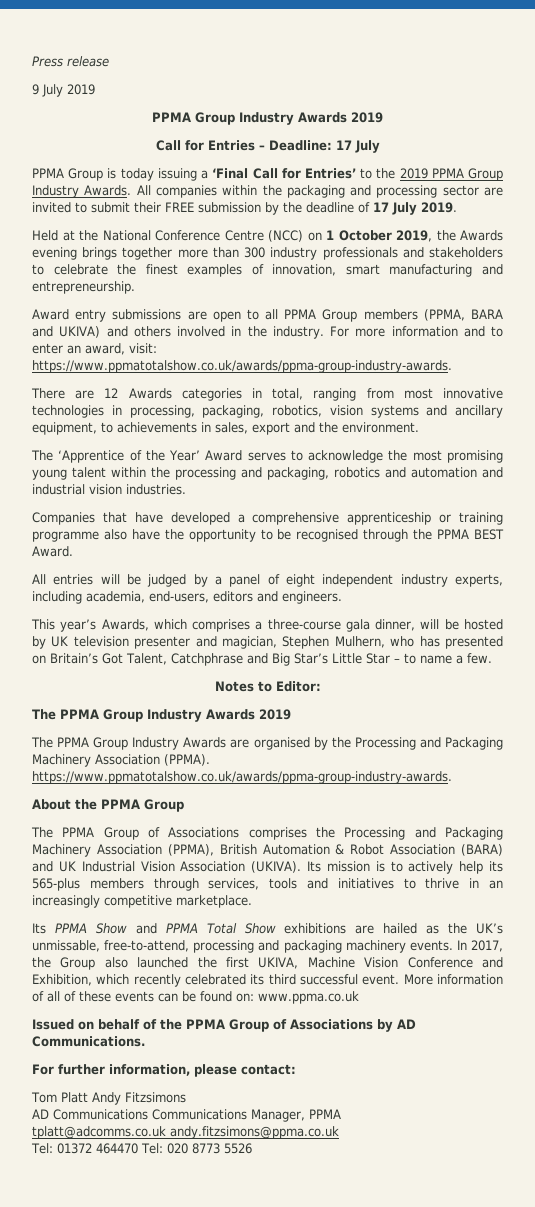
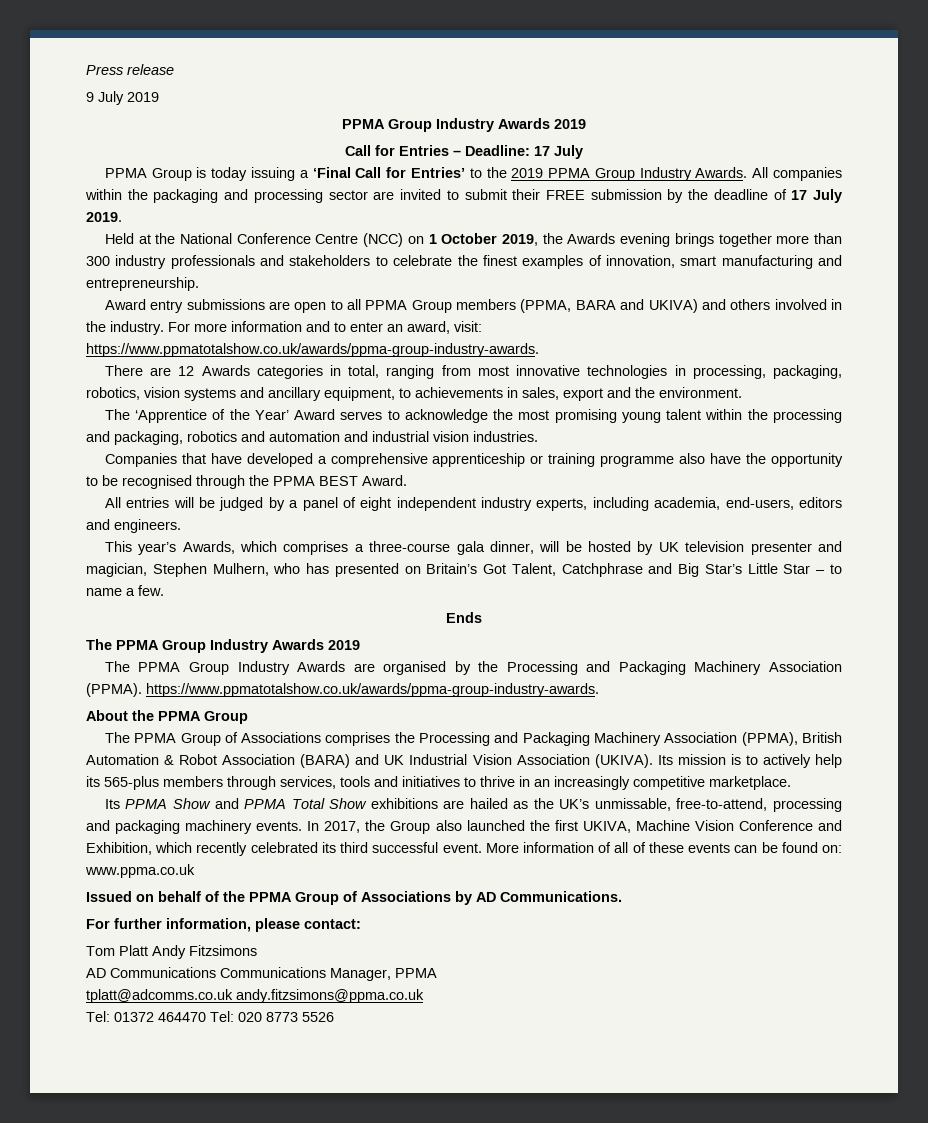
- Notes to Editor:
+ Ends

